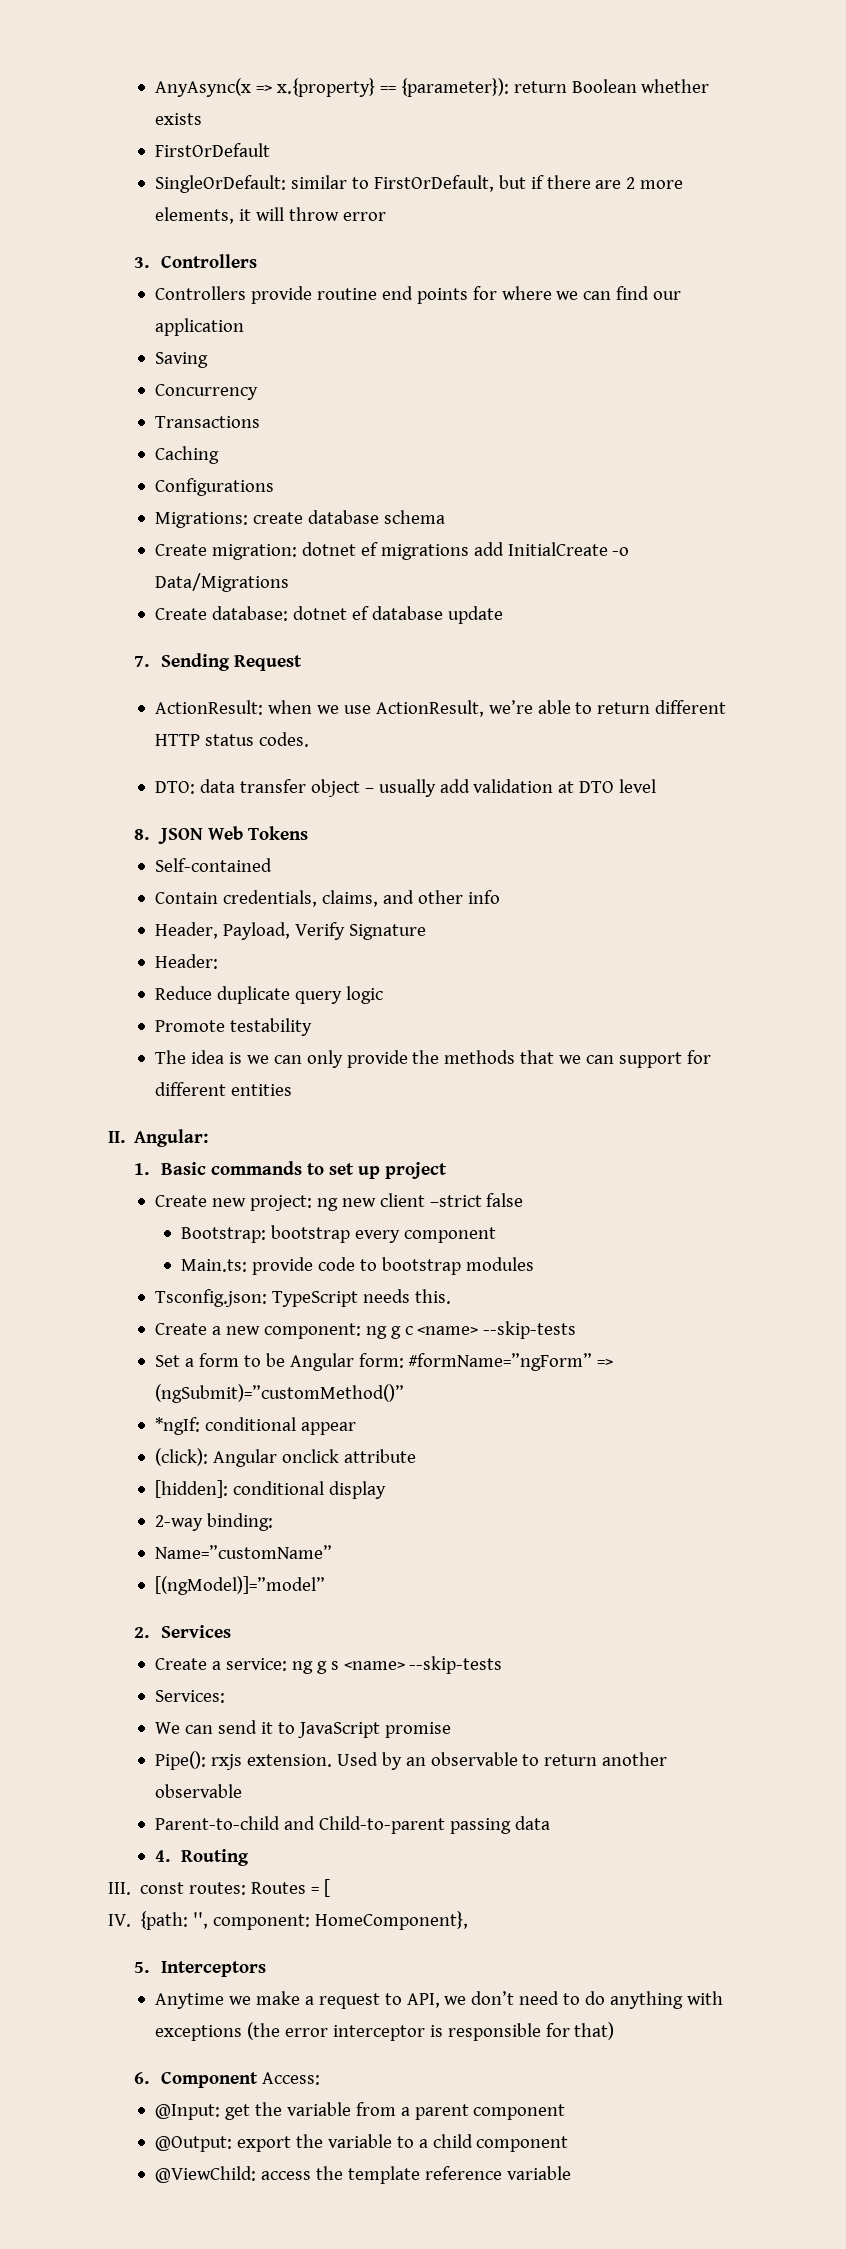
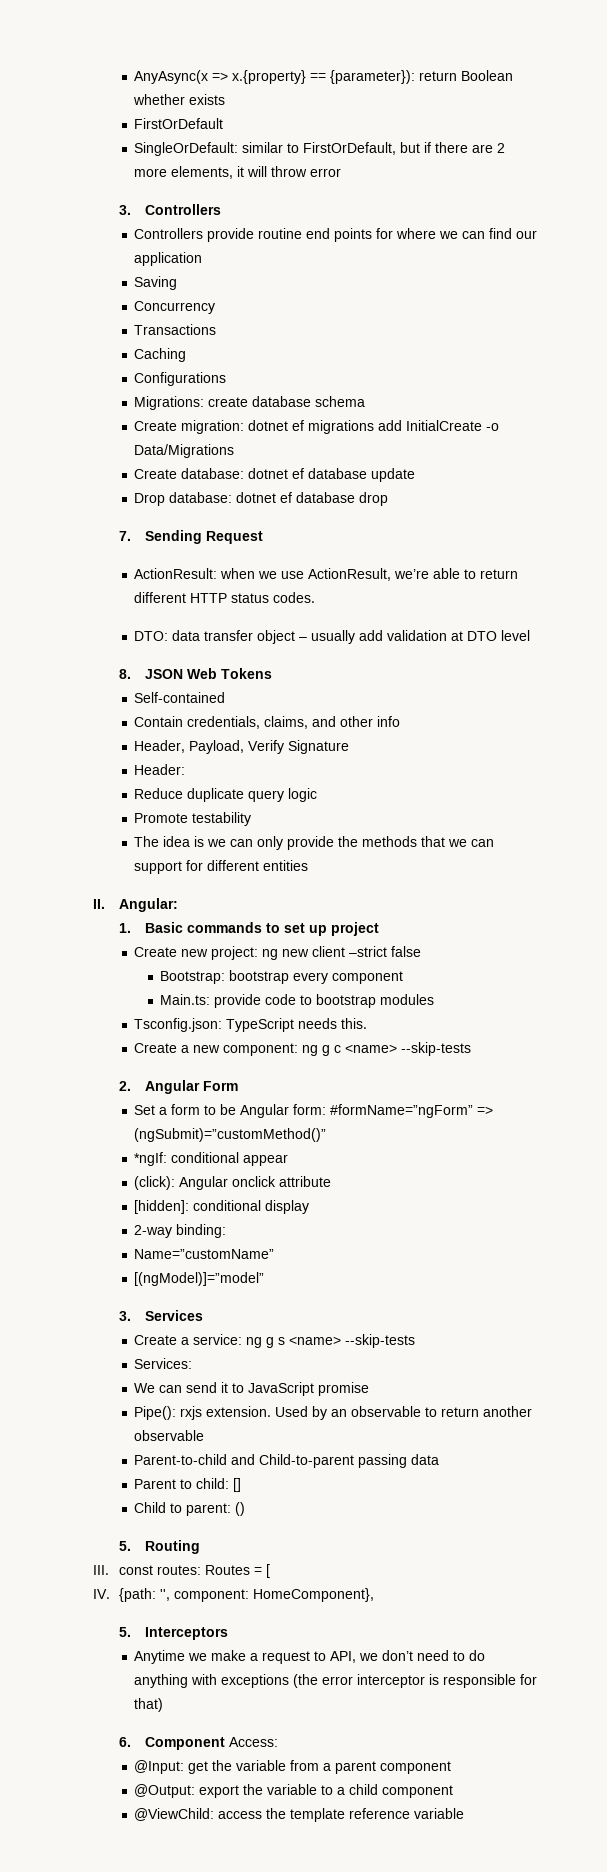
+ Drop database: dotnet ef database drop
+ 2. Angular Form
- 2. Services
+ 3. Services
- 4. Routing
+ Parent to child: []
+ Child to parent: ()
+ 5. Routing

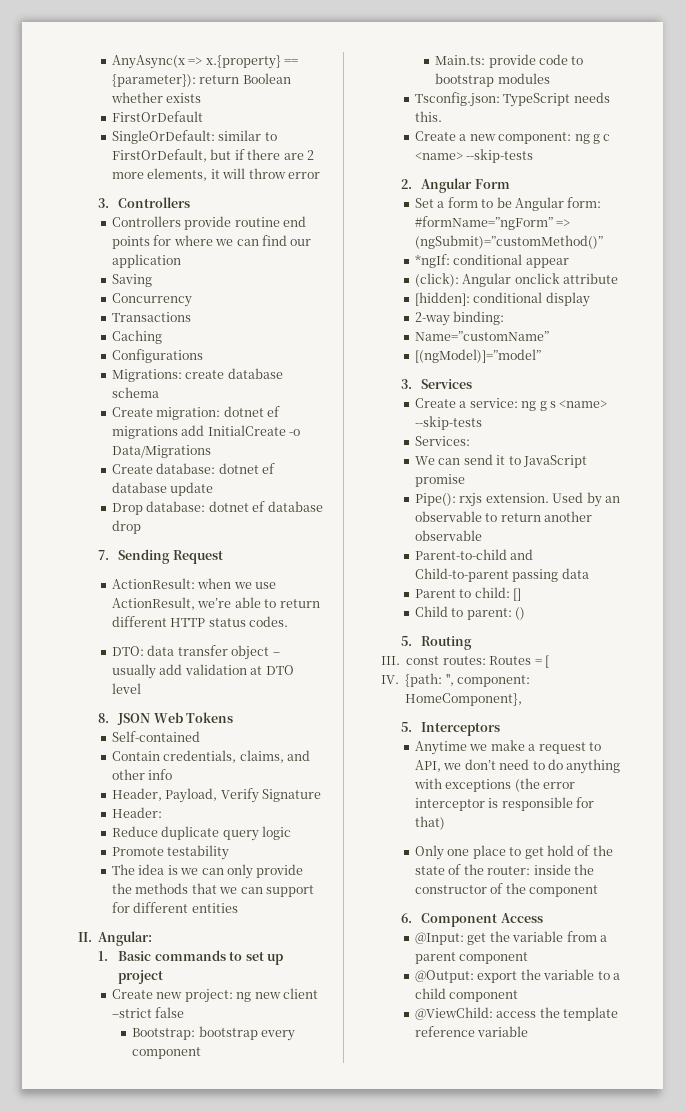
+ Only one place to get hold of the state of the router: inside the constructor of the component
- 6. Component Access:
+ 6. Component Access

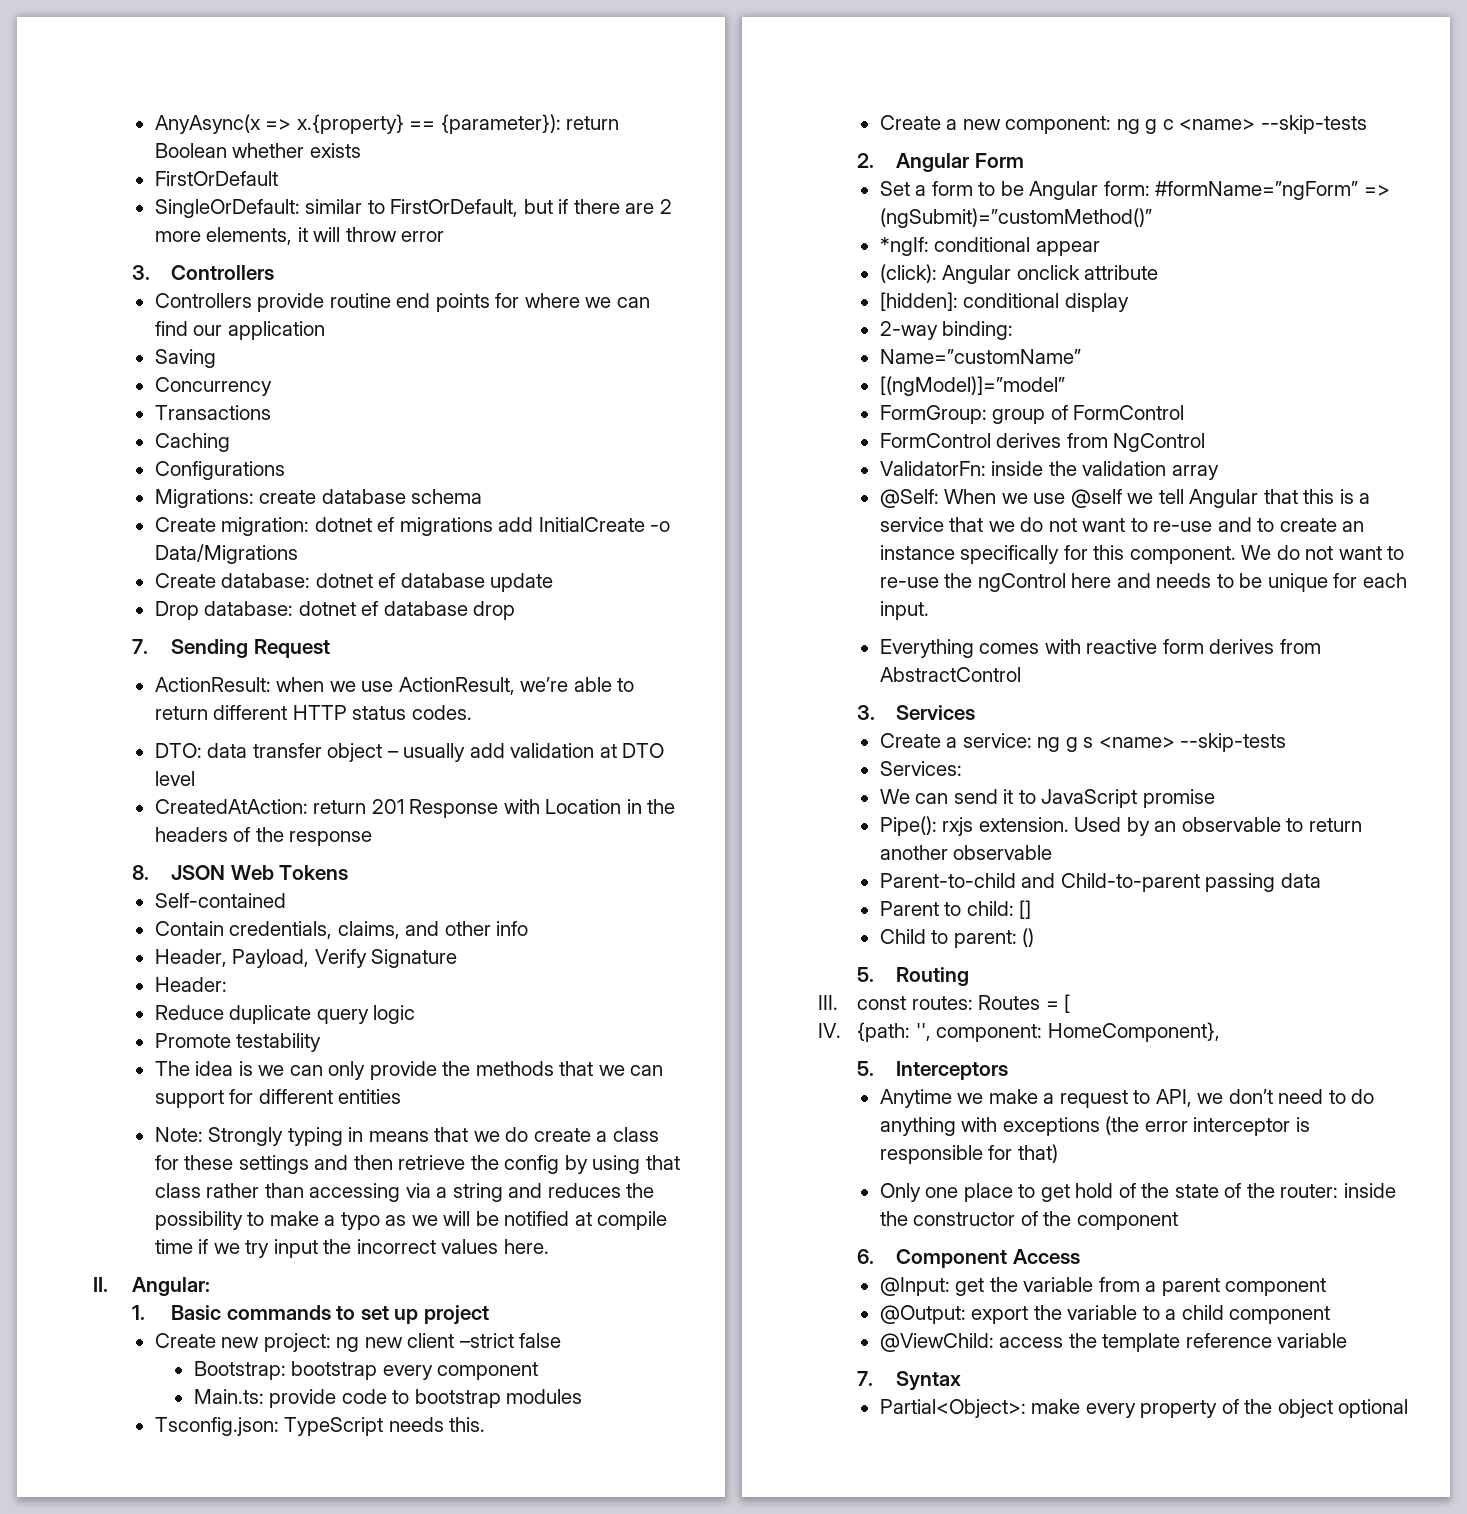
+ CreatedAtAction: return 201 Response with Location in the headers of the response
+ Note: Strongly typing in means that we do create a class for these settings and then retrieve the config by using that class rather than accessing via a string and reduces the possibility to make a typo as we will be notified at compile time if we try input the incorrect values here.
+ FormGroup: group of FormControl
+ FormControl derives from NgControl
+ ValidatorFn: inside the validation array
+ @Self: When we use @self we tell Angular that this is a service that we do not want to re-use and to create an instance specifically for this component. We do not want to re-use the ngControl here and needs to be unique for each input.
+ Everything comes with reactive form derives from AbstractControl
+ 7. Syntax
+ Partial<Object>: make every property of the object optional

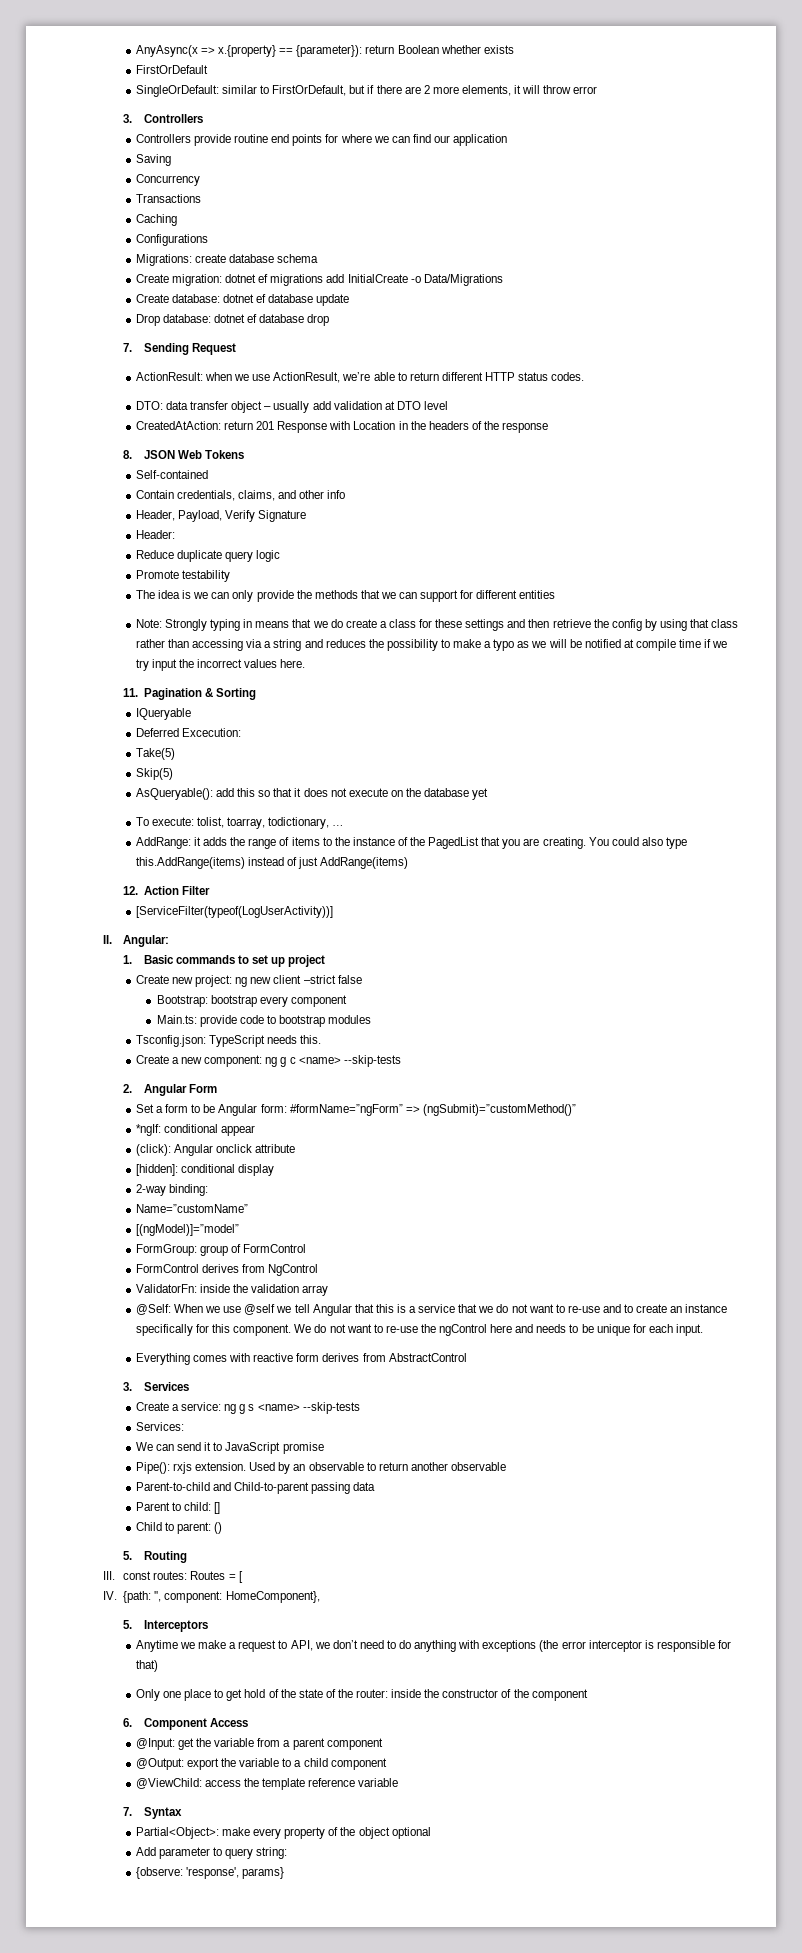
+ 11. Pagination & Sorting
+ IQueryable
+ Deferred Excecution:
+ Take(5)
+ Skip(5)
+ AsQueryable(): add this so that it does not execute on the database yet
+ To execute: tolist, toarray, todictionary, …
+ AddRange: it adds the range of items to the instance of the PagedList that you are creating. You could also type this.AddRange(items) instead of just AddRange(items)
+ 12. Action Filter
+ [ServiceFilter(typeof(LogUserActivity))]
+ Add parameter to query string:
+ {observe: 'response', params}

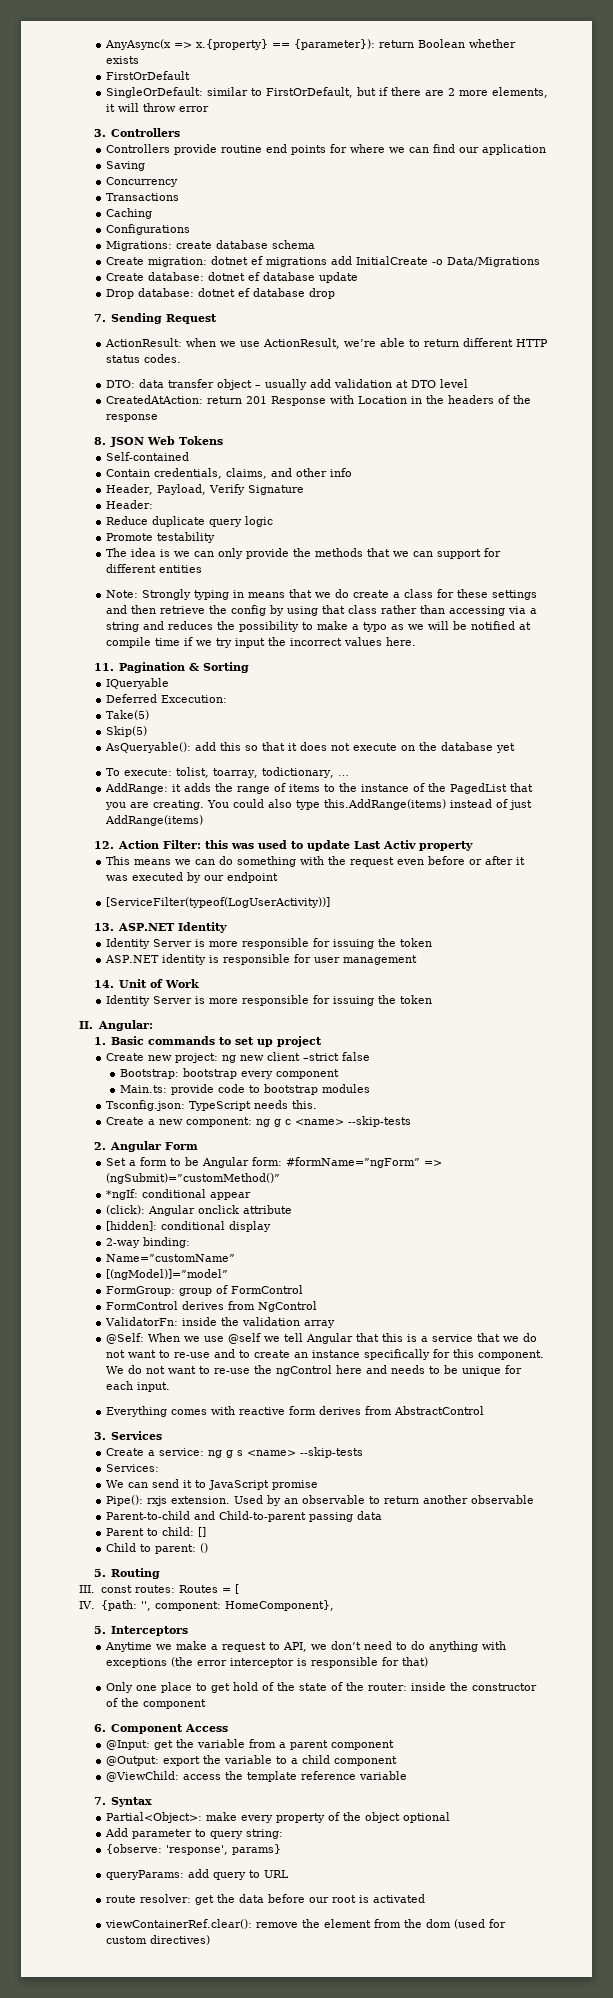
- 12. Action Filter
+ 12. Action Filter: this was used to update Last Activ property
+ This means we can do something with the request even before or after it was executed by our endpoint
  [ServiceFilter(typeof(LogUserActivity))]
+ 13. ASP.NET Identity
+ Identity Server is more responsible for issuing the token
+ ASP.NET identity is responsible for user management
+ 14. Unit of Work
+ Identity Server is more responsible for issuing the token
+ queryParams: add query to URL
+ route resolver: get the data before our root is activated
+ viewContainerRef.clear(): remove the element from the dom (used for custom directives)

